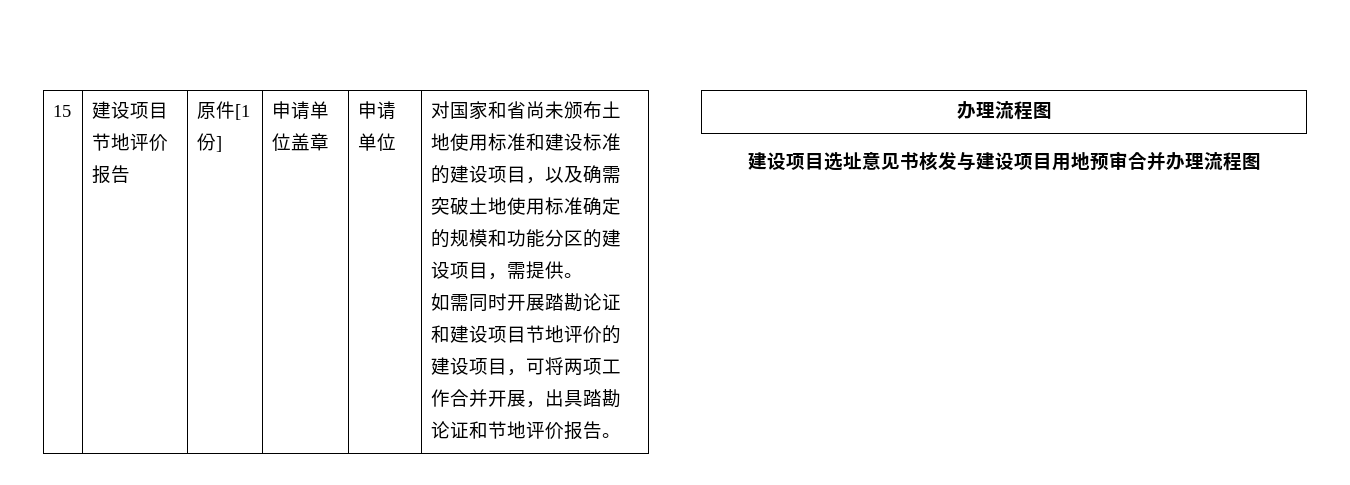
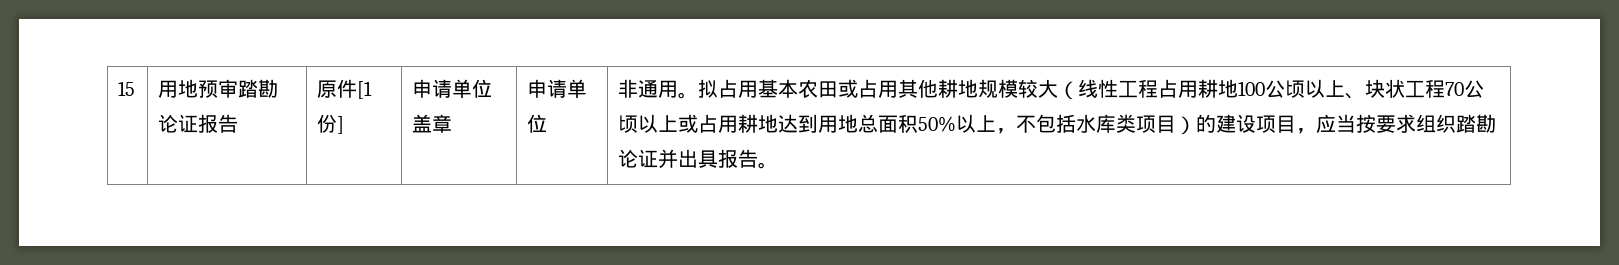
- 建设项目节地评价报告
+ 用地预审踏勘论证报告
- 对国家和省尚未颁布土地使用标准和建设标准的建设项目，以及确需突破土地使用标准确定的规模和功能分区的建设项目，需提供。
- 如需同时开展踏勘论证和建设项目节地评价的建设项目，可将两项工作合并开展，出具踏勘论证和节地评价报告。
- 办理流程图
- 建设项目选址意见书核发与建设项目用地预审合并办理流程图
+ 非通用。拟占用基本农田或占用其他耕地规模较大（线性工程占用耕地100公顷以上、块状工程70公顷以上或占用耕地达到用地总面积50%以上，不包括水库类项目）的建设项目，应当按要求组织踏勘论证并出具报告。

